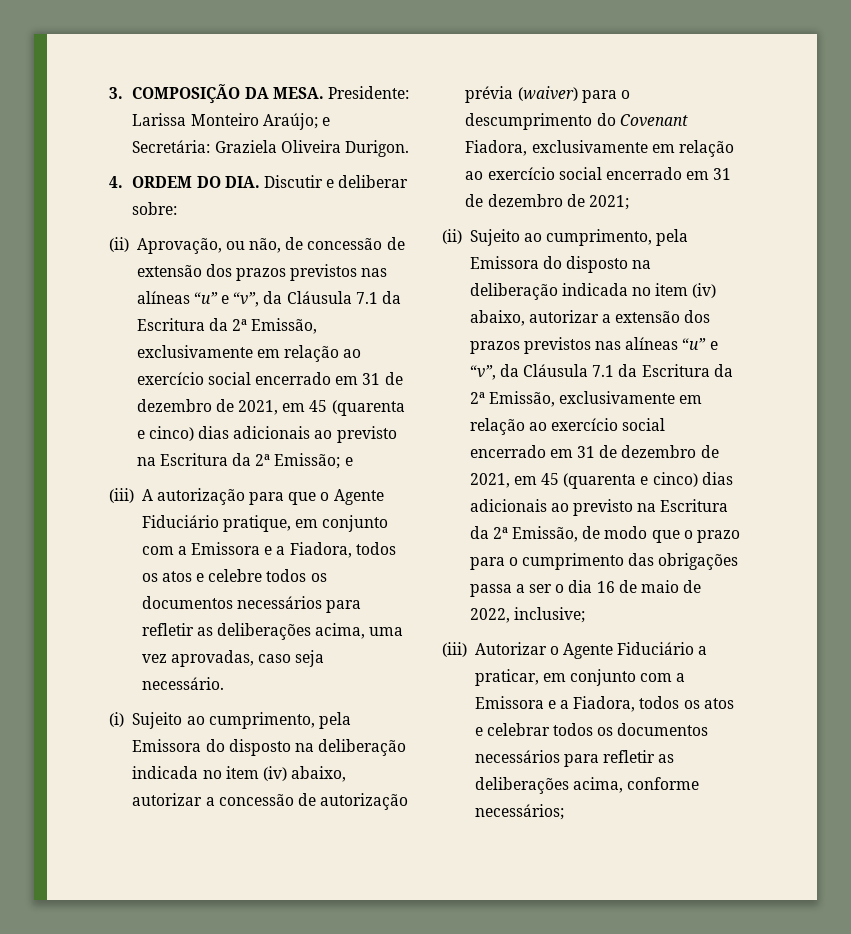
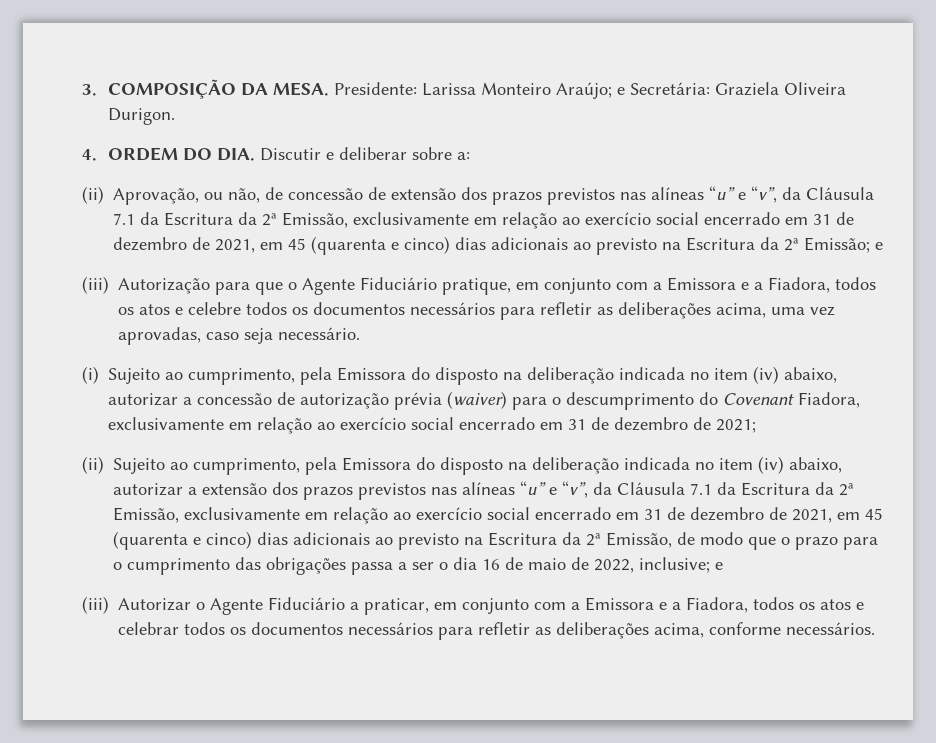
- 4. ORDEM DO DIA. Discutir e deliberar sobre:
+ 4. ORDEM DO DIA. Discutir e deliberar sobre a:
- (iii) A autorização para que o Agente Fiduciário pratique, em conjunto com a Emissora e a Fiadora, todos os atos e celebre todos os documentos necessários para refletir as deliberações acima, uma vez aprovadas, caso seja necessário.
+ (iii) Autorização para que o Agente Fiduciário pratique, em conjunto com a Emissora e a Fiadora, todos os atos e celebre todos os documentos necessários para refletir as deliberações acima, uma vez aprovadas, caso seja necessário.
- (ii) Sujeito ao cumprimento, pela Emissora do disposto na deliberação indicada no item (iv) abaixo, autorizar a extensão dos prazos previstos nas alíneas “u” e “v”, da Cláusula 7.1 da Escritura da 2ª Emissão, exclusivamente em relação ao exercício social encerrado em 31 de dezembro de 2021, em 45 (quarenta e cinco) dias adicionais ao previsto na Escritura da 2ª Emissão, de modo que o prazo para o cumprimento das obrigações passa a ser o dia 16 de maio de 2022, inclusive;
+ (ii) Sujeito ao cumprimento, pela Emissora do disposto na deliberação indicada no item (iv) abaixo, autorizar a extensão dos prazos previstos nas alíneas “u” e “v”, da Cláusula 7.1 da Escritura da 2ª Emissão, exclusivamente em relação ao exercício social encerrado em 31 de dezembro de 2021, em 45 (quarenta e cinco) dias adicionais ao previsto na Escritura da 2ª Emissão, de modo que o prazo para o cumprimento das obrigações passa a ser o dia 16 de maio de 2022, inclusive; e
- (iii) Autorizar o Agente Fiduciário a praticar, em conjunto com a Emissora e a Fiadora, todos os atos e celebrar todos os documentos necessários para refletir as deliberações acima, conforme necessários;
+ (iii) Autorizar o Agente Fiduciário a praticar, em conjunto com a Emissora e a Fiadora, todos os atos e celebrar todos os documentos necessários para refletir as deliberações acima, conforme necessários.

